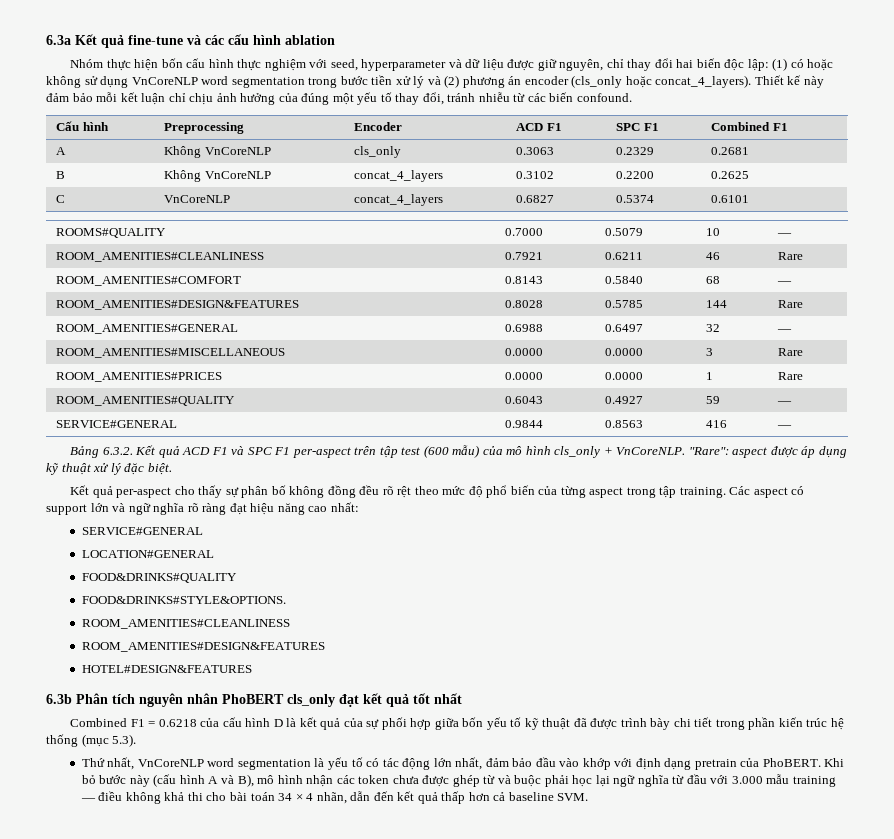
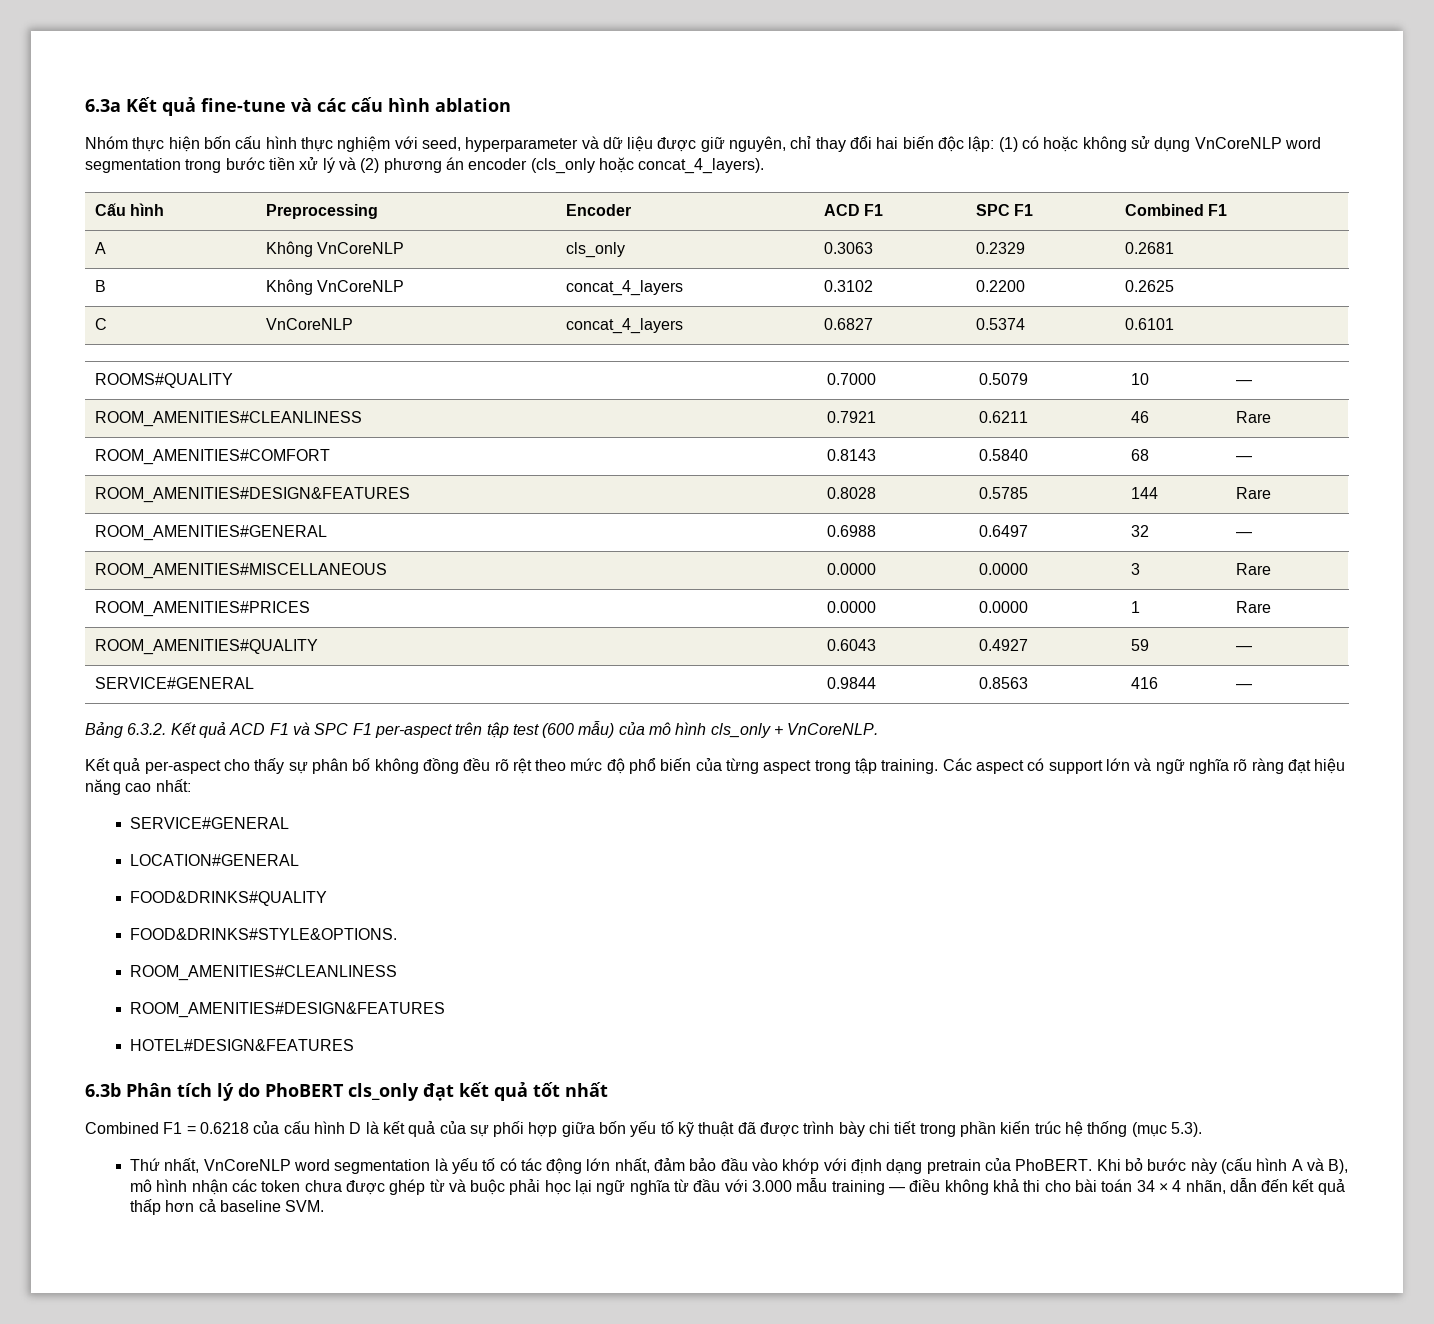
- Thiết kế này đảm bảo mỗi kết luận chỉ chịu ảnh hưởng của đúng một yếu tố thay đổi, tránh nhiễu từ các biến confound.
- "Rare": aspect được áp dụng kỹ thuật xử lý đặc biệt.
- 6.3b Phân tích nguyên nhân PhoBERT cls_only đạt kết quả tốt nhất
+ 6.3b Phân tích lý do PhoBERT cls_only đạt kết quả tốt nhất

